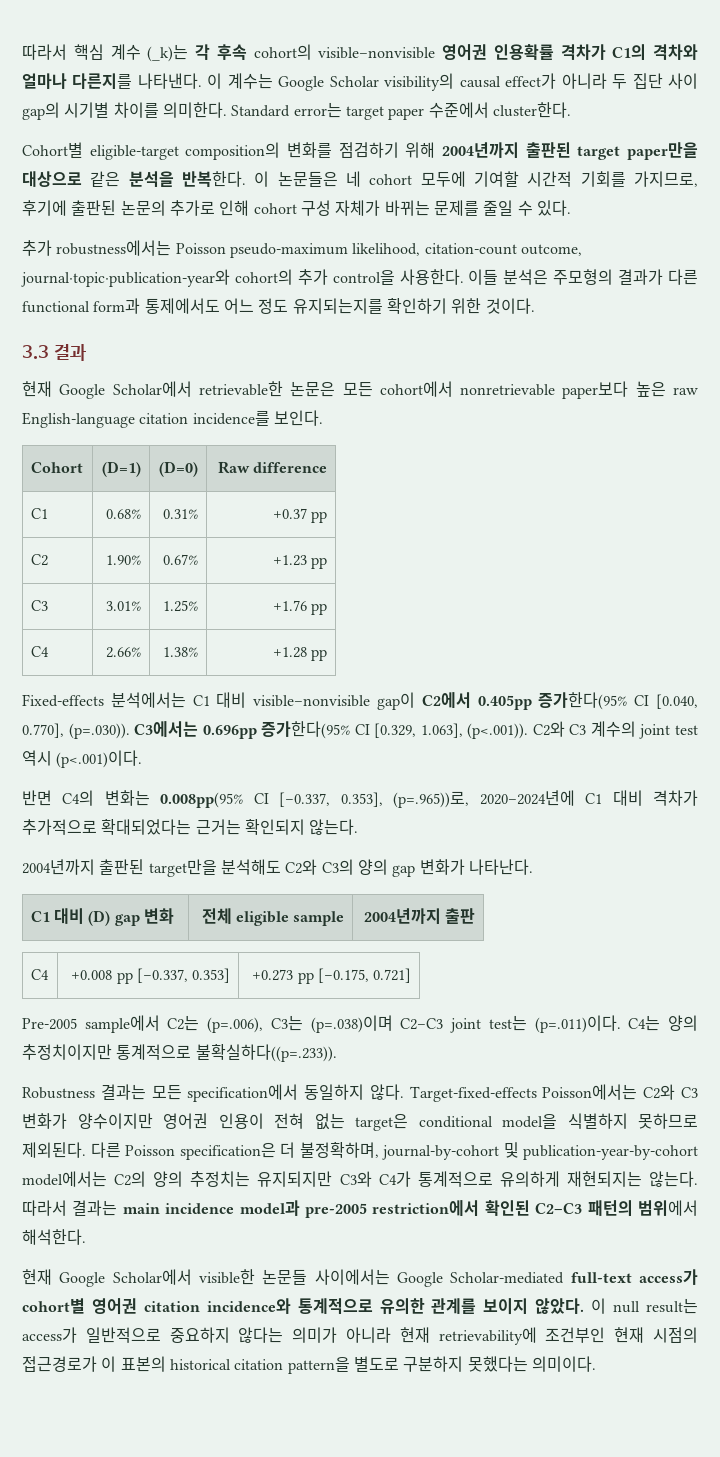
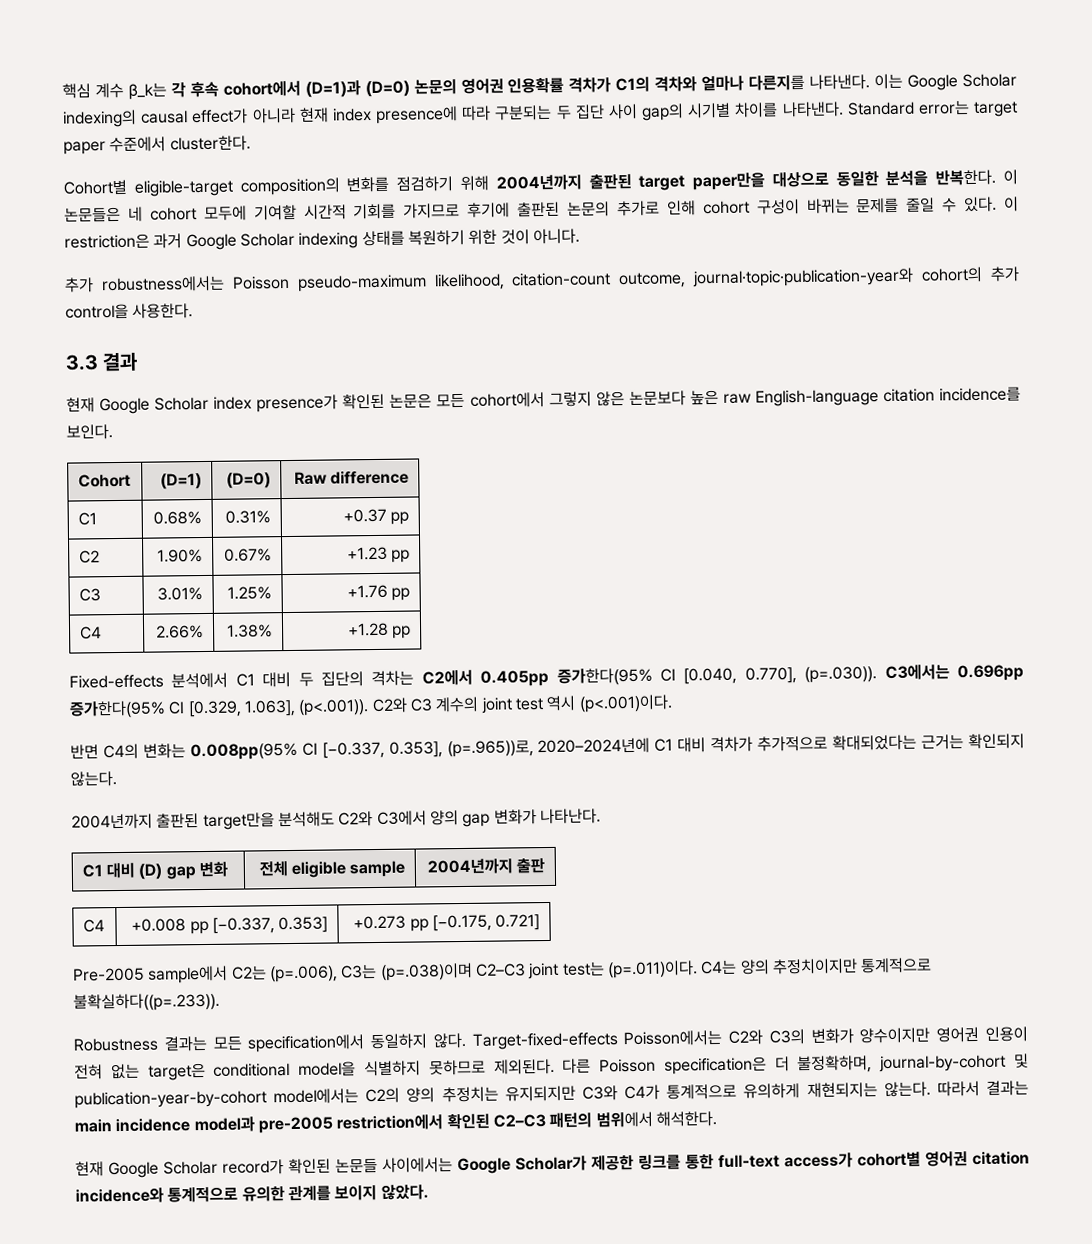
- 따라서 핵심 계수 (_k)는 각 후속 cohort의 visible–nonvisible 영어권 인용확률 격차가 C1의 격차와 얼마나 다른지를 나타낸다.
+ 핵심 계수 β_k는 각 후속 cohort에서 (D=1)과 (D=0) 논문의 영어권 인용확률 격차가 C1의 격차와 얼마나 다른지를 나타낸다.
- 이 계수는 Google Scholar visibility의 causal effect가 아니라 두 집단 사이 gap의 시기별 차이를 의미한다.
+ 이는 Google Scholar indexing의 causal effect가 아니라 현재 index presence에 따라 구분되는 두 집단 사이 gap의 시기별 차이를 나타낸다.
- Cohort별 eligible-target composition의 변화를 점검하기 위해 2004년까지 출판된 target paper만을 대상으로 같은 분석을 반복한다.
+ Cohort별 eligible-target composition의 변화를 점검하기 위해 2004년까지 출판된 target paper만을 대상으로 동일한 분석을 반복한다.
- 이 논문들은 네 cohort 모두에 기여할 시간적 기회를 가지므로, 후기에 출판된 논문의 추가로 인해 cohort 구성 자체가 바뀌는 문제를 줄일 수 있다.
+ 이 논문들은 네 cohort 모두에 기여할 시간적 기회를 가지므로 후기에 출판된 논문의 추가로 인해 cohort 구성이 바뀌는 문제를 줄일 수 있다. 이 restriction은 과거 Google Scholar indexing 상태를 복원하기 위한 것이 아니다.
- 추가 robustness에서는 Poisson pseudo-maximum likelihood, citation-count outcome, journal·topic·publication-year와 cohort의 추가 control을 사용한다. 이들 분석은 주모형의 결과가 다른 functional form과 통제에서도 어느 정도 유지되는지를 확인하기 위한 것이다.
+ 추가 robustness에서는 Poisson pseudo-maximum likelihood, citation-count outcome, journal·topic·publication-year와 cohort의 추가 control을 사용한다.
  3.3 결과
- 현재 Google Scholar에서 retrievable한 논문은 모든 cohort에서 nonretrievable paper보다 높은 raw English-language citation incidence를 보인다.
+ 현재 Google Scholar index presence가 확인된 논문은 모든 cohort에서 그렇지 않은 논문보다 높은 raw English-language citation incidence를 보인다.
- Fixed-effects 분석에서는 C1 대비 visible–nonvisible gap이 C2에서 0.405pp 증가한다(95% CI [0.040, 0.770], (p=.030)). C3에서는 0.696pp 증가한다(95% CI [0.329, 1.063], (p<.001)). C2와 C3 계수의 joint test 역시 (p<.001)이다.
+ Fixed-effects 분석에서 C1 대비 두 집단의 격차는 C2에서 0.405pp 증가한다(95% CI [0.040, 0.770], (p=.030)). C3에서는 0.696pp 증가한다(95% CI [0.329, 1.063], (p<.001)). C2와 C3 계수의 joint test 역시 (p<.001)이다.
- 2004년까지 출판된 target만을 분석해도 C2와 C3의 양의 gap 변화가 나타난다.
+ 2004년까지 출판된 target만을 분석해도 C2와 C3에서 양의 gap 변화가 나타난다.
- Target-fixed-effects Poisson에서는 C2와 C3 변화가 양수이지만 영어권 인용이 전혀 없는 target은 conditional model을 식별하지 못하므로 제외된다.
+ Target-fixed-effects Poisson에서는 C2와 C3의 변화가 양수이지만 영어권 인용이 전혀 없는 target은 conditional model을 식별하지 못하므로 제외된다.
- 현재 Google Scholar에서 visible한 논문들 사이에서는 Google Scholar-mediated full-text access가 cohort별 영어권 citation incidence와 통계적으로 유의한 관계를 보이지 않았다. 이 null result는 access가 일반적으로 중요하지 않다는 의미가 아니라 현재 retrievability에 조건부인 현재 시점의 접근경로가 이 표본의 historical citation pattern을 별도로 구분하지 못했다는 의미이다.
+ 현재 Google Scholar record가 확인된 논문들 사이에서는 Google Scholar가 제공한 링크를 통한 full-text access가 cohort별 영어권 citation incidence와 통계적으로 유의한 관계를 보이지 않았다.

